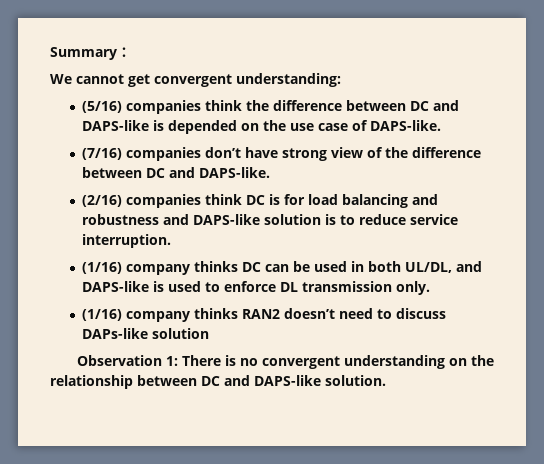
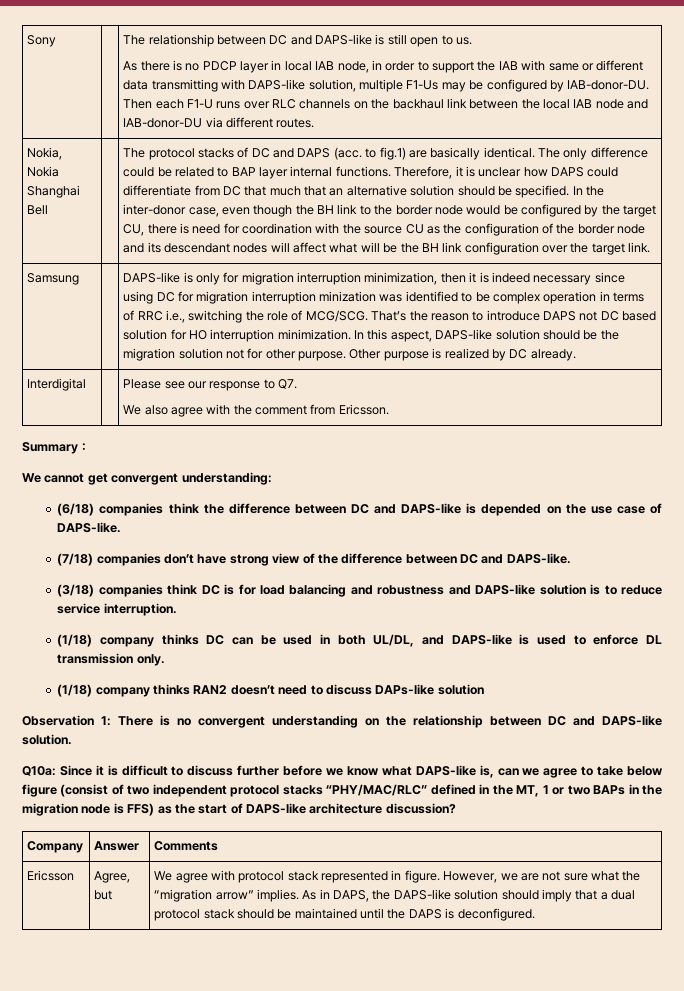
+ Sony | | The relationship between DC and DAPS-like is still open to us.
+ As there is no PDCP layer in local IAB node, in order to support the IAB with same or different data transmitting with DAPS-like solution, multiple F1-Us may be configured by IAB-donor-DU. Then each F1-U runs over RLC channels on the backhaul link between the local IAB node and IAB-donor-DU via different routes.
+ Nokia, Nokia Shanghai Bell | | The protocol stacks of DC and DAPS (acc. to fig.1) are basically identical. The only difference could be related to BAP layer internal functions. Therefore, it is unclear how DAPS could differentiate from DC that much that an alternative solution should be specified. In the inter-donor case, even though the BH link to the border node would be configured by the target CU, there is need for coordination with the source CU as the configuration of the border node and its descendant nodes will affect what will be the BH link configuration over the target link.
+ Samsung | | DAPS-like is only for migration interruption minimization, then it is indeed necessary since using DC for migration interruption minization was identified to be complex operation in terms of RRC i.e., switching the role of MCG/SCG. That’s the reason to introduce DAPS not DC based solution for HO interruption minimization. In this aspect, DAPS-like solution should be the migration solution not for other purpose. Other purpose is realized by DC already.
+ Interdigital | | Please see our response to Q7.
+ We also agree with the comment from Ericsson.
- (5/16) companies think the difference between DC and DAPS-like is depended on the use case of DAPS-like.
+ (6/18) companies think the difference between DC and DAPS-like is depended on the use case of DAPS-like.
- (7/16) companies don’t have strong view of the difference between DC and DAPS-like.
+ (7/18) companies don’t have strong view of the difference between DC and DAPS-like.
- (2/16) companies think DC is for load balancing and robustness and DAPS-like solution is to reduce service interruption.
+ (3/18) companies think DC is for load balancing and robustness and DAPS-like solution is to reduce service interruption.
- (1/16) company thinks DC can be used in both UL/DL, and DAPS-like is used to enforce DL transmission only.
+ (1/18) company thinks DC can be used in both UL/DL, and DAPS-like is used to enforce DL transmission only.
- (1/16) company thinks RAN2 doesn’t need to discuss DAPs-like solution
+ (1/18) company thinks RAN2 doesn’t need to discuss DAPs-like solution
+ Q10a: Since it is difficult to discuss further before we know what DAPS-like is, can we agree to take below figure (consist of two independent protocol stacks “PHY/MAC/RLC” defined in the MT, 1 or two BAPs in the migration node is FFS) as the start of DAPS-like architecture discussion?
+ Company | Answer | Comments
+ Ericsson | Agree, but | We agree with protocol stack represented in figure. However, we are not sure what the “migration arrow” implies. As in DAPS, the DAPS-like solution should imply that a dual protocol stack should be maintained until the DAPS is deconfigured.

